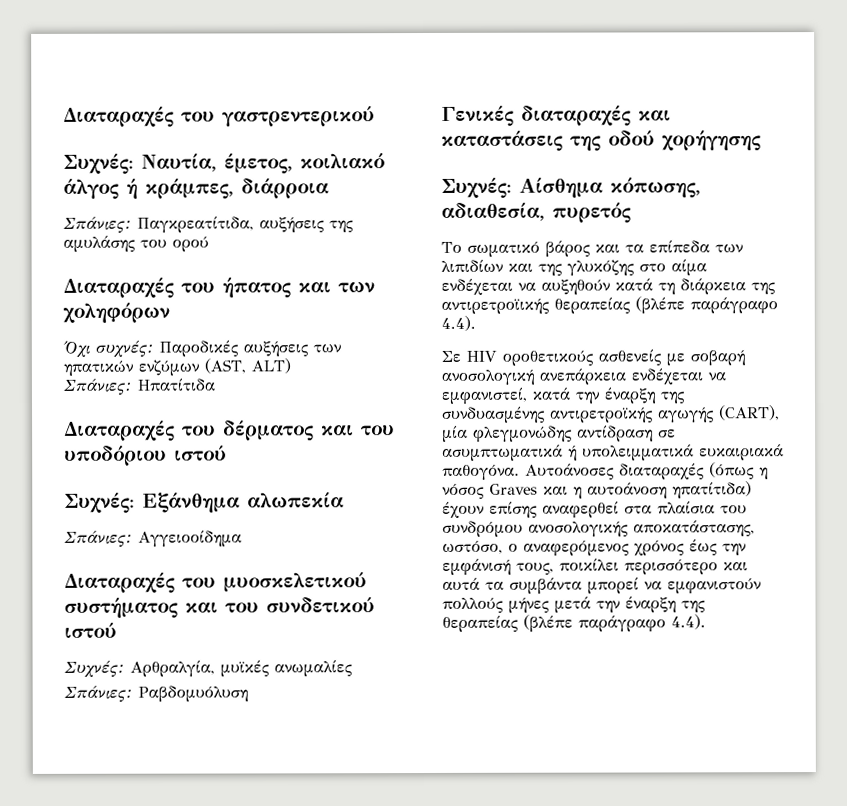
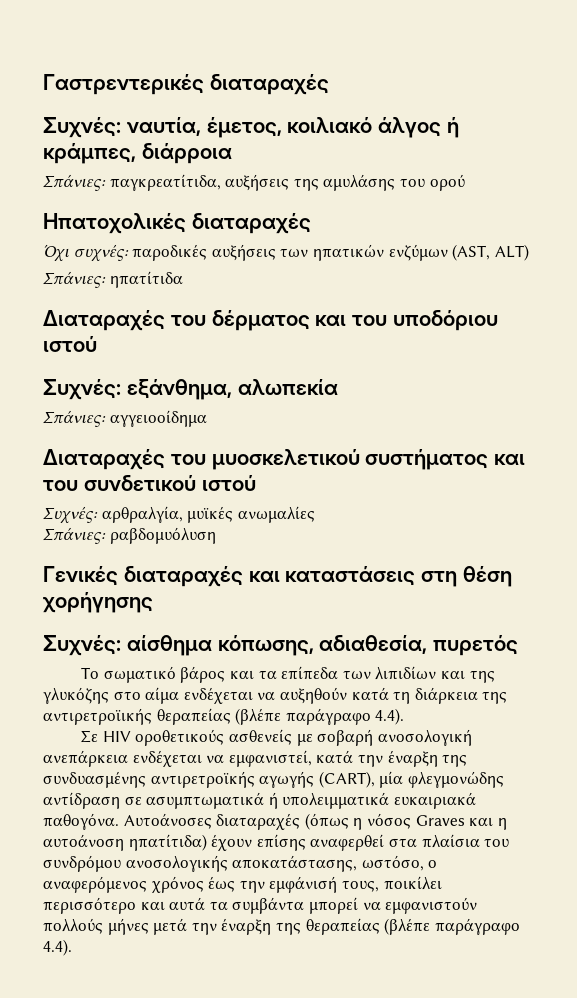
- Διαταραχές του γαστρεντερικού
- Συχνές: Ναυτία, έμετος, κοιλιακό άλγος ή κράμπες, διάρροια
+ Γαστρεντερικές διαταραχές
+ Συχνές: ναυτία, έμετος, κοιλιακό άλγος ή κράμπες, διάρροια
- Σπάνιες: Παγκρεατίτιδα, αυξήσεις της αμυλάσης του ορού
+ Σπάνιες: παγκρεατίτιδα, αυξήσεις της αμυλάσης του ορού
- Διαταραχές του ήπατος και των χοληφόρων
+ Ηπατοχολικές διαταραχές
- Όχι συχνές: Παροδικές αυξήσεις των ηπατικών ενζύμων (ΑST, ALT)
+ Όχι συχνές: παροδικές αυξήσεις των ηπατικών ενζύμων (ΑST, ALT)
- Σπάνιες: Ηπατίτιδα
+ Σπάνιες: ηπατίτιδα
- Συχνές: Εξάνθημα αλωπεκία
+ Συχνές: εξάνθημα, αλωπεκία
- Σπάνιες: Αγγειοοίδημα
+ Σπάνιες: αγγειοοίδημα
- Συχνές: Αρθραλγία, μυϊκές ανωμαλίες
+ Συχνές: αρθραλγία, μυϊκές ανωμαλίες
- Σπάνιες: Ραβδομυόλυση
+ Σπάνιες: ραβδομυόλυση
- Γενικές διαταραχές και καταστάσεις της οδού χορήγησης
+ Γενικές διαταραχές και καταστάσεις στη θέση χορήγησης
- Συχνές: Αίσθημα κόπωσης, αδιαθεσία, πυρετός
+ Συχνές: αίσθημα κόπωσης, αδιαθεσία, πυρετός

